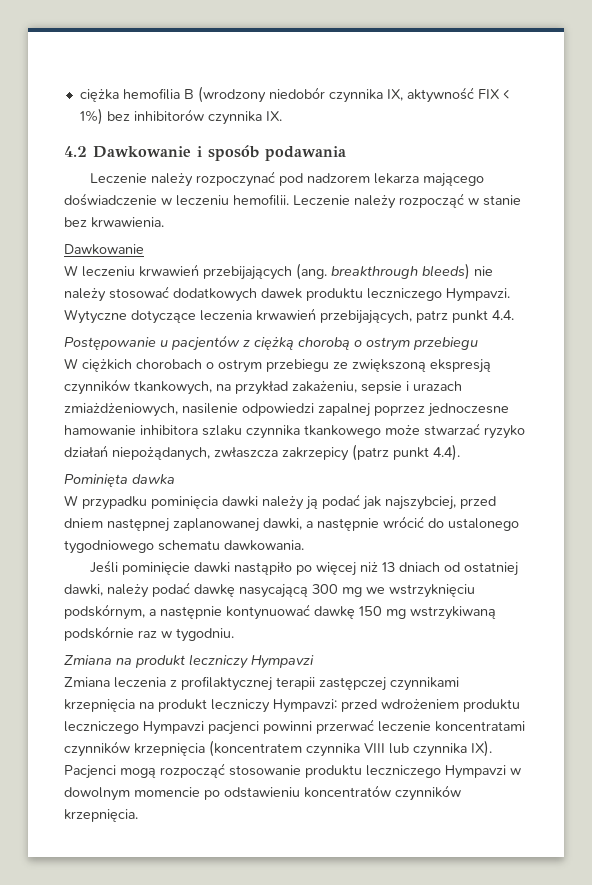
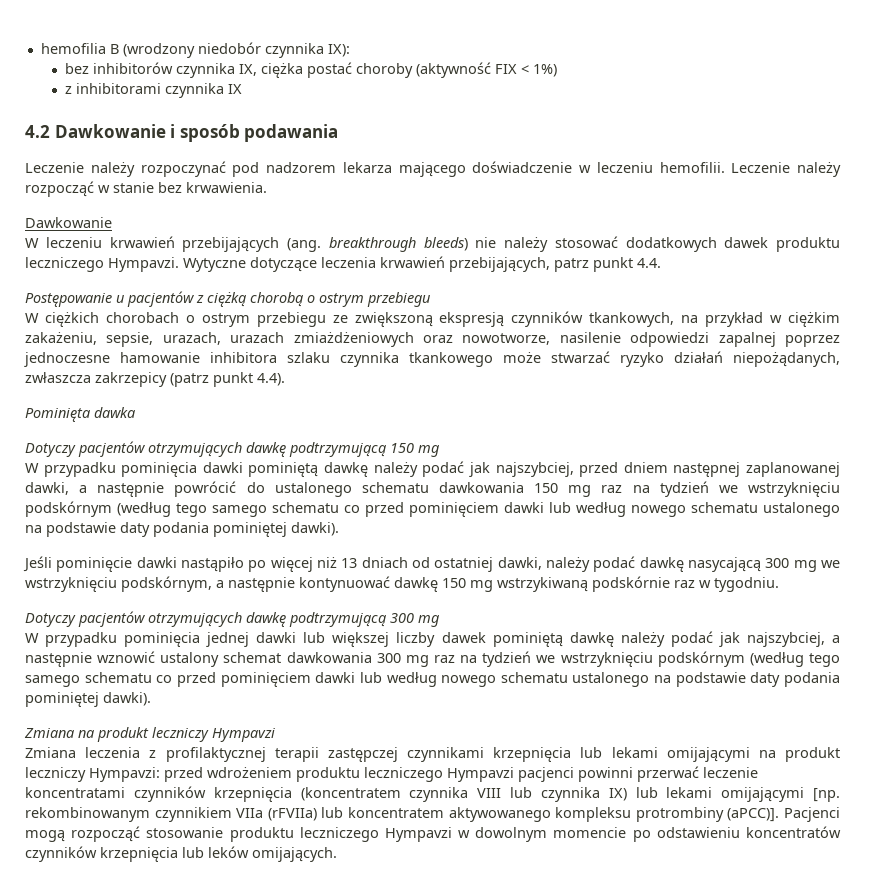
- ciężka hemofilia B (wrodzony niedobór czynnika IX, aktywność FIX < 1%) bez inhibitorów czynnika IX.
+ hemofilia B (wrodzony niedobór czynnika IX):
+ bez inhibitorów czynnika IX, ciężka postać choroby (aktywność FIX < 1%)
+ z inhibitorami czynnika IX
- W ciężkich chorobach o ostrym przebiegu ze zwiększoną ekspresją czynników tkankowych, na przykład zakażeniu, sepsie i urazach zmiażdżeniowych, nasilenie odpowiedzi zapalnej poprzez jednoczesne hamowanie inhibitora szlaku czynnika tkankowego może stwarzać ryzyko działań niepożądanych, zwłaszcza zakrzepicy (patrz punkt 4.4).
+ W ciężkich chorobach o ostrym przebiegu ze zwiększoną ekspresją czynników tkankowych, na przykład w ciężkim zakażeniu, sepsie, urazach, urazach zmiażdżeniowych oraz nowotworze, nasilenie odpowiedzi zapalnej poprzez jednoczesne hamowanie inhibitora szlaku czynnika tkankowego może stwarzać ryzyko działań niepożądanych, zwłaszcza zakrzepicy (patrz punkt 4.4).
+ Dotyczy pacjentów otrzymujących dawkę podtrzymującą 150 mg
- W przypadku pominięcia dawki należy ją podać jak najszybciej, przed dniem następnej zaplanowanej dawki, a następnie wrócić do ustalonego tygodniowego schematu dawkowania.
+ W przypadku pominięcia dawki pominiętą dawkę należy podać jak najszybciej, przed dniem następnej zaplanowanej dawki, a następnie powrócić do ustalonego schematu dawkowania 150 mg raz na tydzień we wstrzyknięciu podskórnym (według tego samego schematu co przed pominięciem dawki lub według nowego schematu ustalonego na podstawie daty podania pominiętej dawki).
+ Dotyczy pacjentów otrzymujących dawkę podtrzymującą 300 mg
+ W przypadku pominięcia jednej dawki lub większej liczby dawek pominiętą dawkę należy podać jak najszybciej, a następnie wznowić ustalony schemat dawkowania 300 mg raz na tydzień we wstrzyknięciu podskórnym (według tego samego schematu co przed pominięciem dawki lub według nowego schematu ustalonego na podstawie daty podania pominiętej dawki).
- Zmiana leczenia z profilaktycznej terapii zastępczej czynnikami krzepnięcia na produkt leczniczy Hympavzi: przed wdrożeniem produktu leczniczego Hympavzi pacjenci powinni przerwać leczenie koncentratami czynników krzepnięcia (koncentratem czynnika VIII lub czynnika IX). Pacjenci mogą rozpocząć stosowanie produktu leczniczego Hympavzi w dowolnym momencie po odstawieniu koncentratów czynników krzepnięcia.
+ Zmiana leczenia z profilaktycznej terapii zastępczej czynnikami krzepnięcia lub lekami omijającymi na produkt leczniczy Hympavzi: przed wdrożeniem produktu leczniczego Hympavzi pacjenci powinni przerwać leczenie koncentratami czynników krzepnięcia (koncentratem czynnika VIII lub czynnika IX) lub lekami omijającymi [np. rekombinowanym czynnikiem VIIa (rFVIIa) lub koncentratem aktywowanego kompleksu protrombiny (aPCC)]. Pacjenci mogą rozpocząć stosowanie produktu leczniczego Hympavzi w dowolnym momencie po odstawieniu koncentratów czynników krzepnięcia lub leków omijających.

